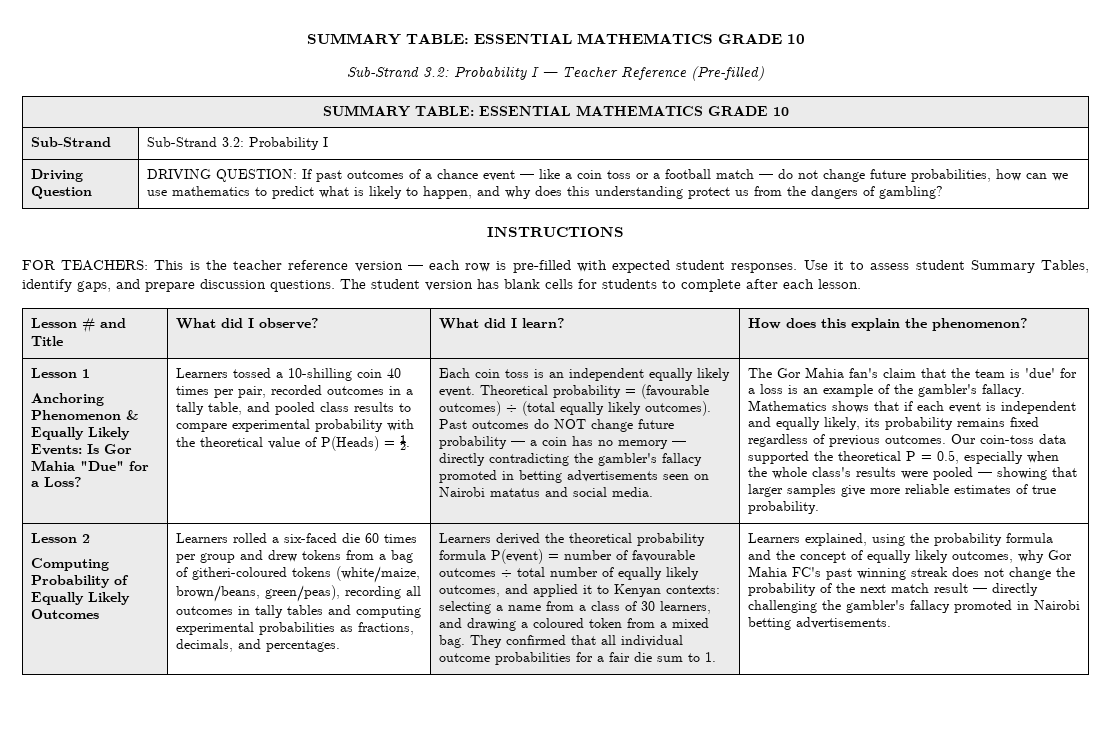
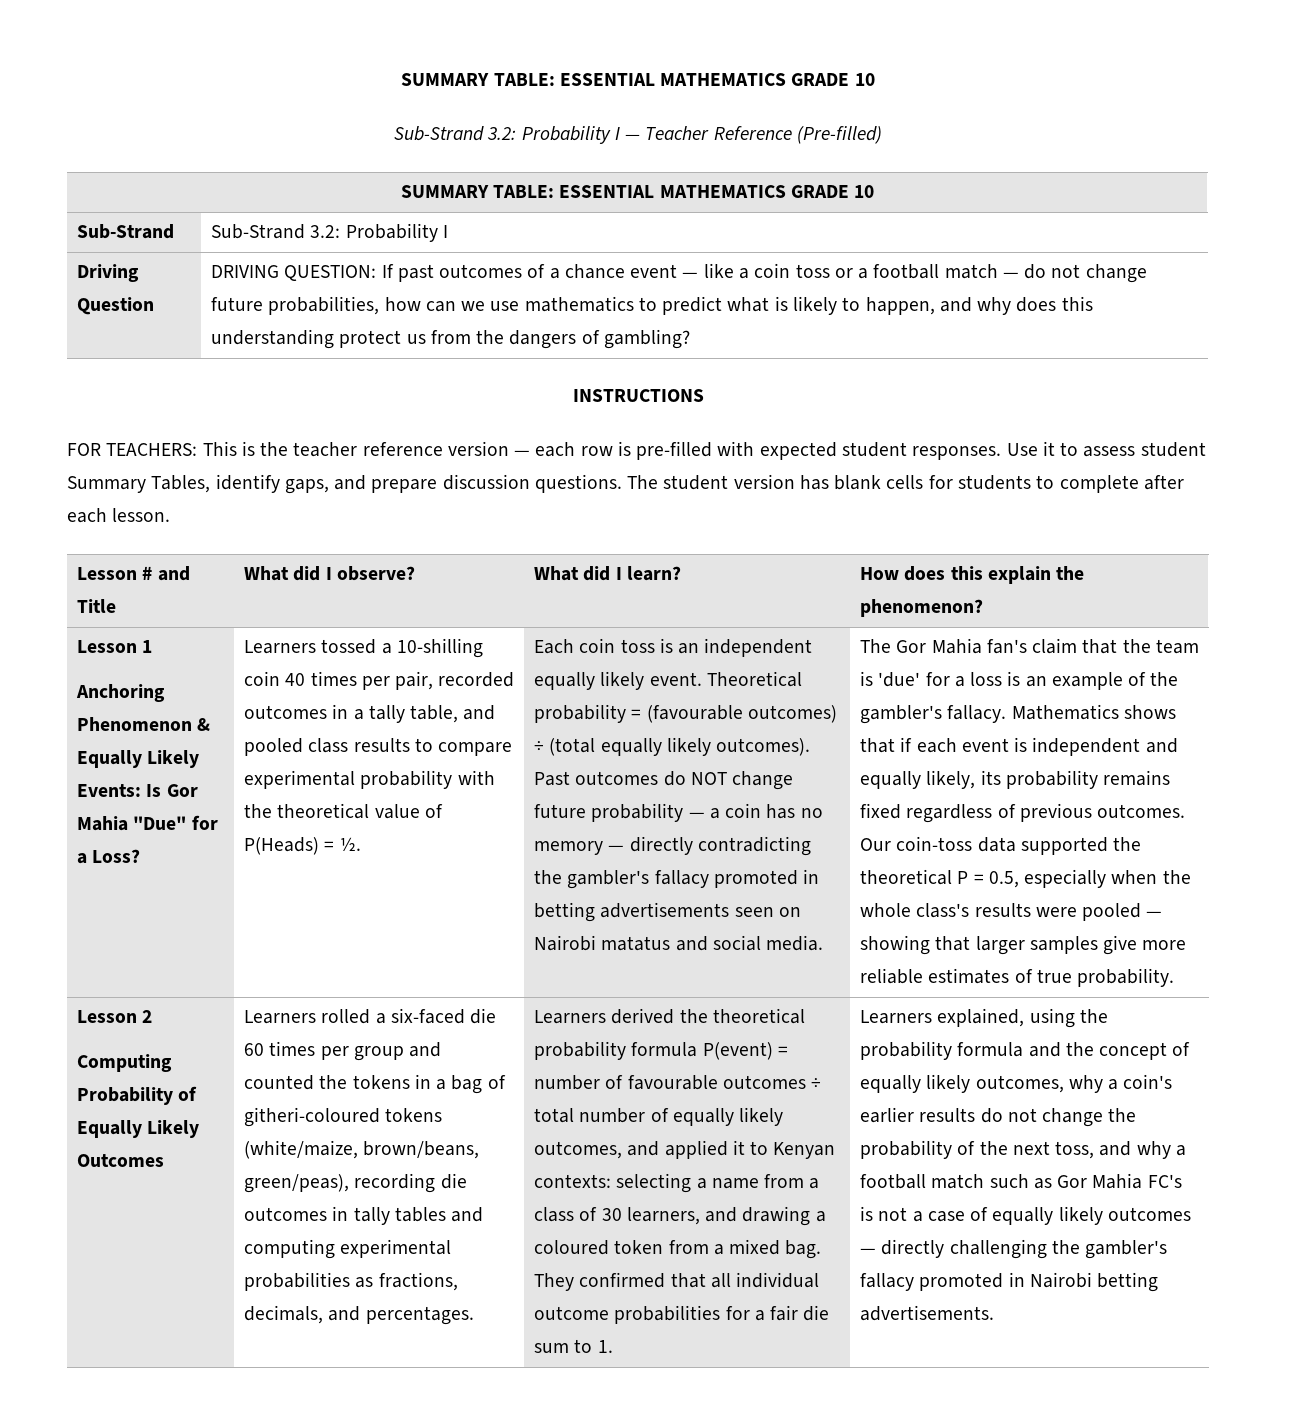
- Learners rolled a six-faced die 60 times per group and drew tokens from a bag of githeri-coloured tokens (white/maize, brown/beans, green/peas), recording all outcomes in tally tables and computing experimental probabilities as fractions, decimals, and percentages.
+ Learners rolled a six-faced die 60 times per group and counted the tokens in a bag of githeri-coloured tokens (white/maize, brown/beans, green/peas), recording die outcomes in tally tables and computing experimental probabilities as fractions, decimals, and percentages.
- Learners explained, using the probability formula and the concept of equally likely outcomes, why Gor Mahia FC's past winning streak does not change the probability of the next match result — directly challenging the gambler's fallacy promoted in Nairobi betting advertisements.
+ Learners explained, using the probability formula and the concept of equally likely outcomes, why a coin's earlier results do not change the probability of the next toss, and why a football match such as Gor Mahia FC's is not a case of equally likely outcomes — directly challenging the gambler's fallacy promoted in Nairobi betting advertisements.

